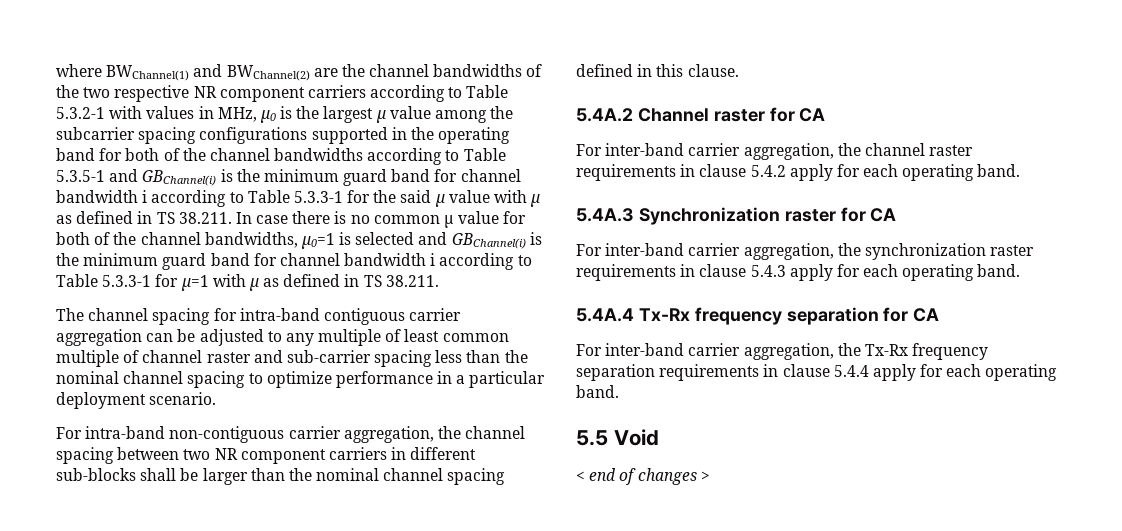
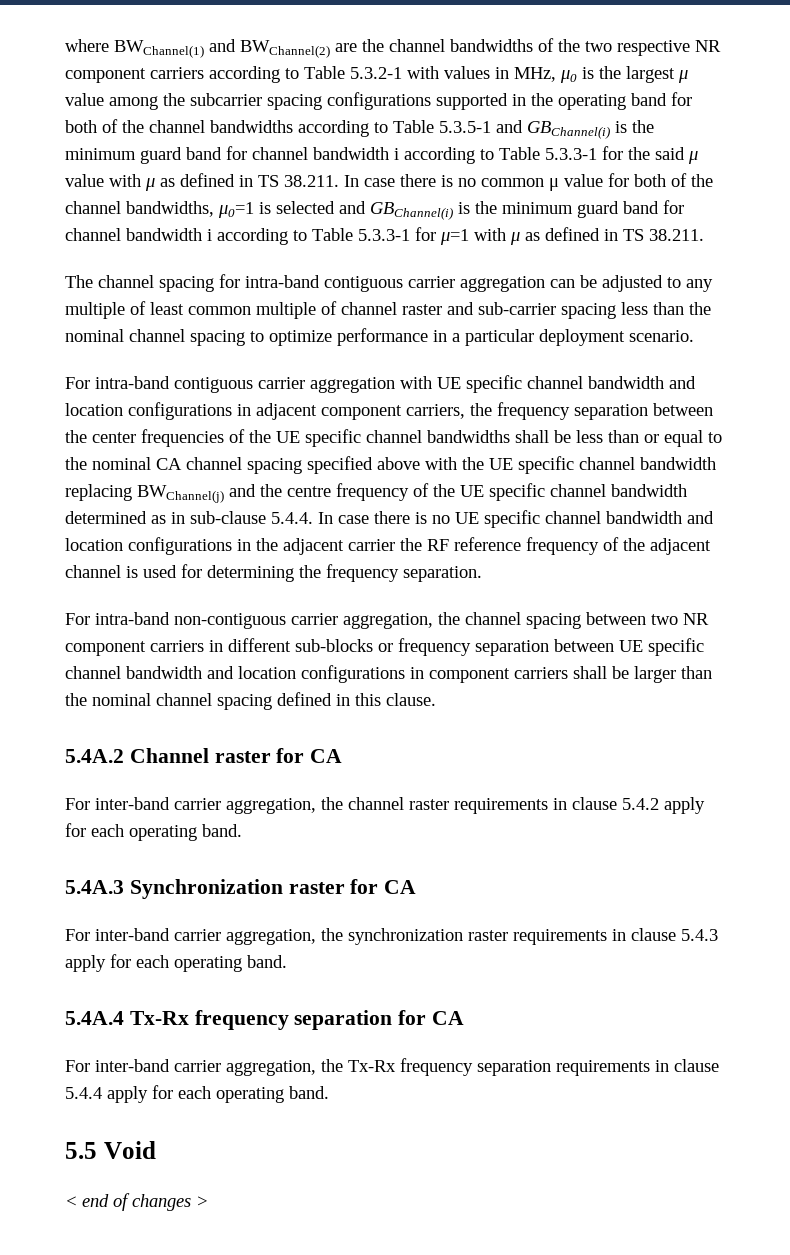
+ For intra-band contiguous carrier aggregation with UE specific channel bandwidth and location configurations in adjacent component carriers, the frequency separation between the center frequencies of the UE specific channel bandwidths shall be less than or equal to the nominal CA channel spacing specified above with the UE specific channel bandwidth replacing BWChannel(j) and the centre frequency of the UE specific channel bandwidth determined as in sub-clause 5.4.4. In case there is no UE specific channel bandwidth and location configurations in the adjacent carrier the RF reference frequency of the adjacent channel is used for determining the frequency separation.
- For intra-band non-contiguous carrier aggregation, the channel spacing between two NR component carriers in different sub-blocks shall be larger than the nominal channel spacing defined in this clause.
+ For intra-band non-contiguous carrier aggregation, the channel spacing between two NR component carriers in different sub-blocks or frequency separation between UE specific channel bandwidth and location configurations in component carriers shall be larger than the nominal channel spacing defined in this clause.

